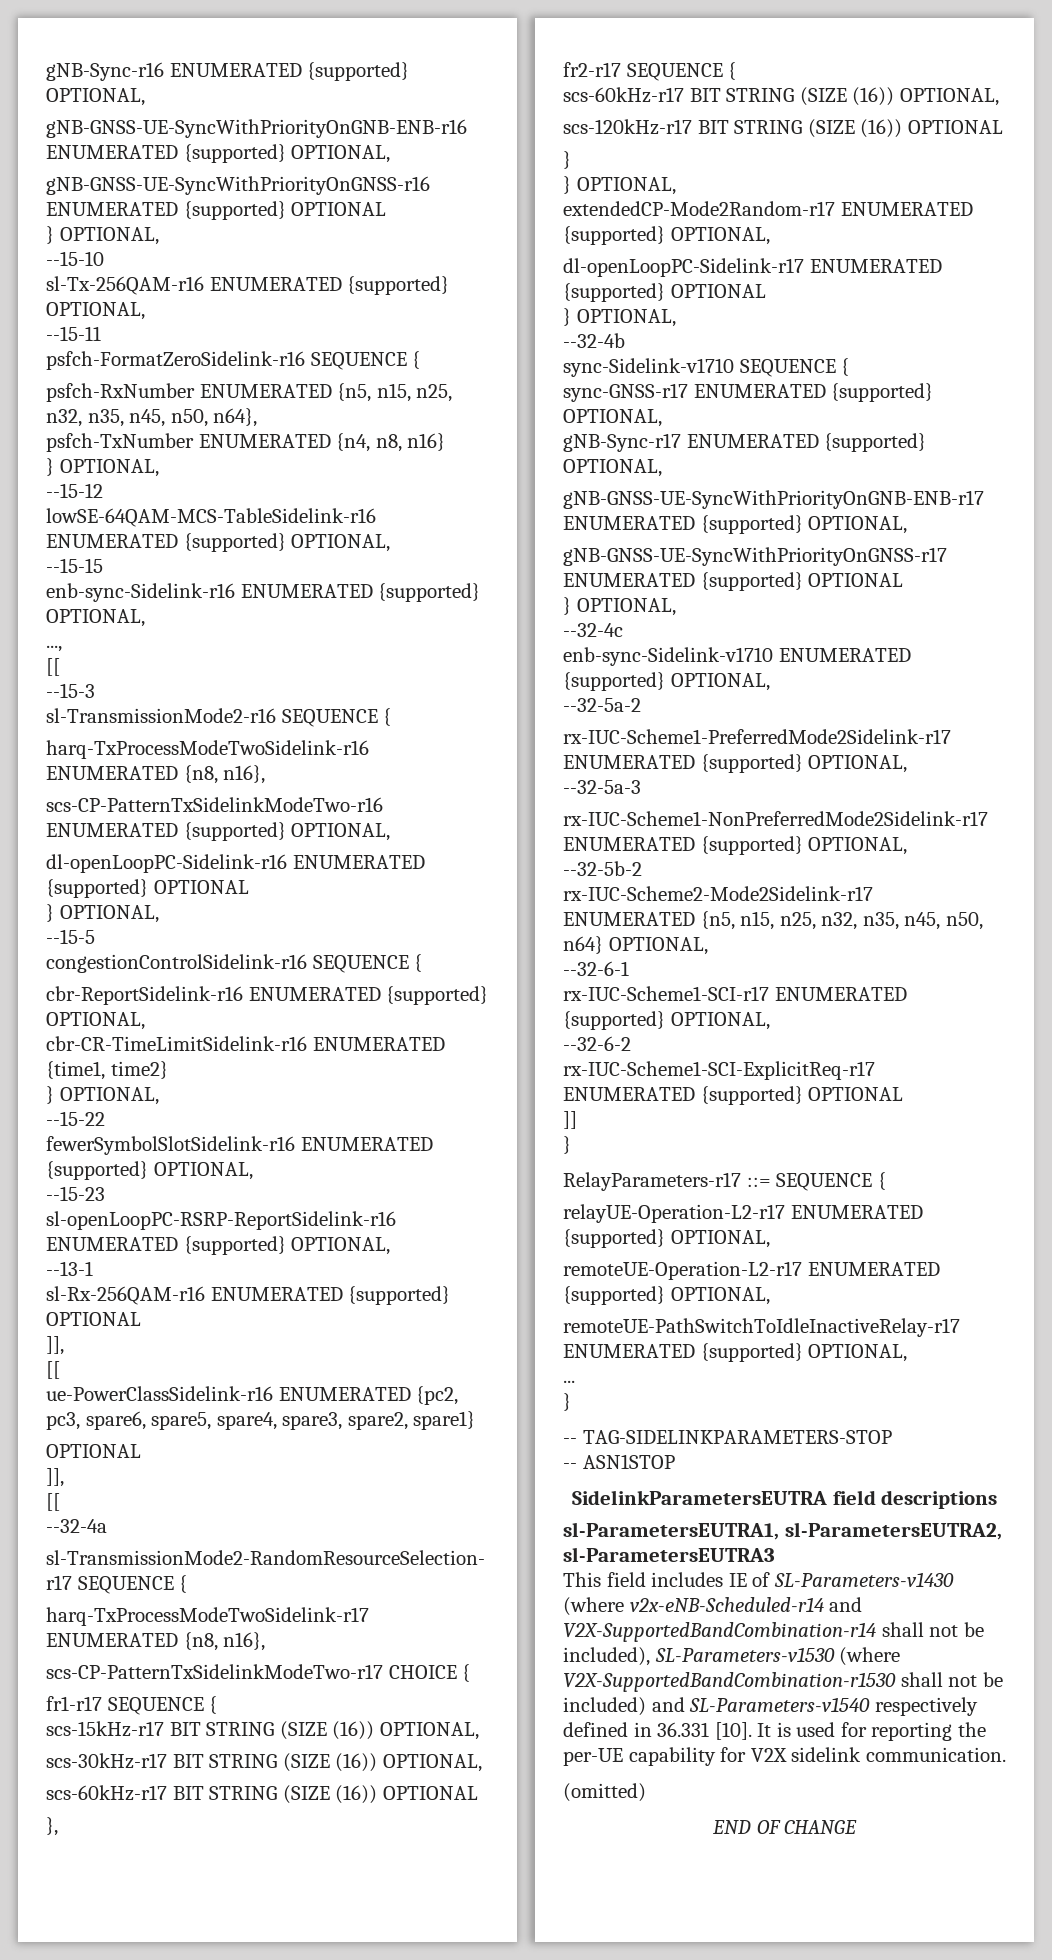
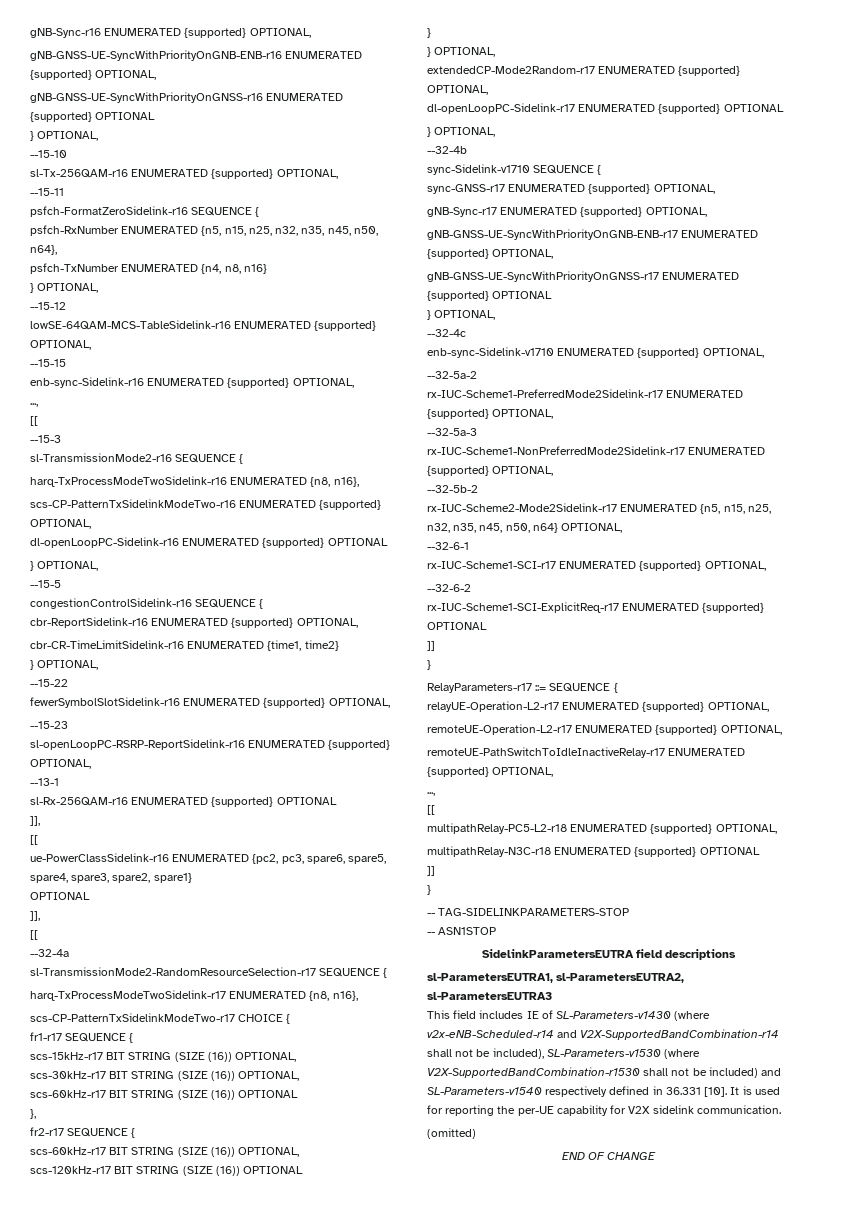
  remoteUE-PathSwitchToIdleInactiveRelay-r17 ENUMERATED {supported} OPTIONAL,
- ...
+ ...,
+ [[
+ multipathRelay-PC5-L2-r18 ENUMERATED {supported} OPTIONAL,
+ multipathRelay-N3C-r18 ENUMERATED {supported} OPTIONAL
+ ]]

